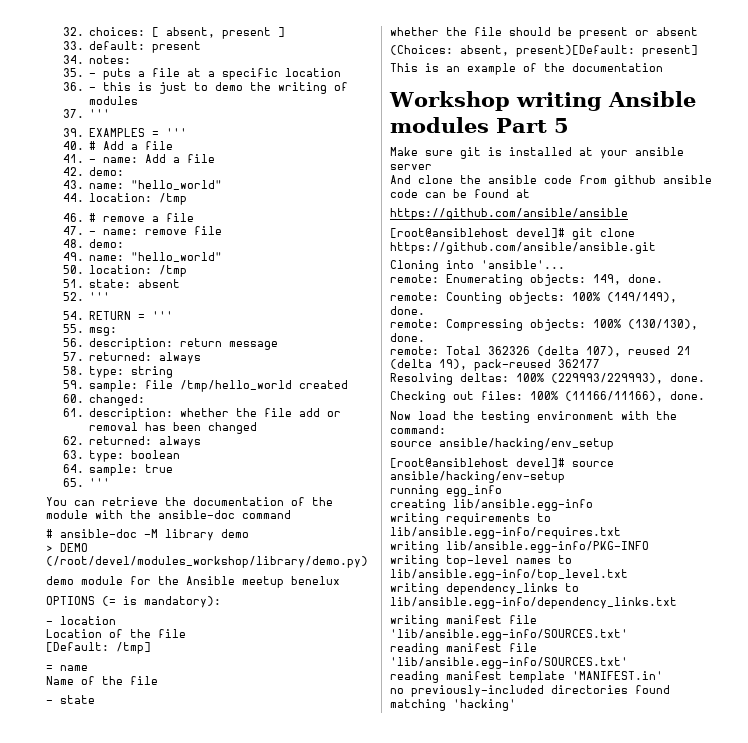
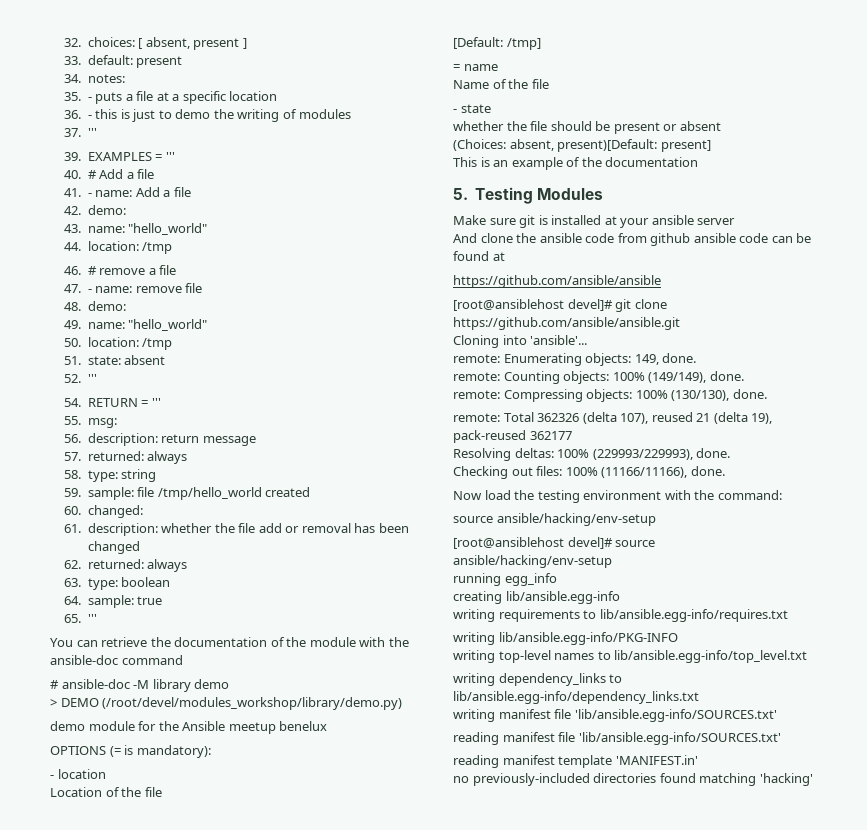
- Workshop writing Ansible modules Part 5
+ 5. Testing Modules
  Now load the testing environment with the command:
- source ansible/hacking/env_setup
+ source ansible/hacking/env-setup

